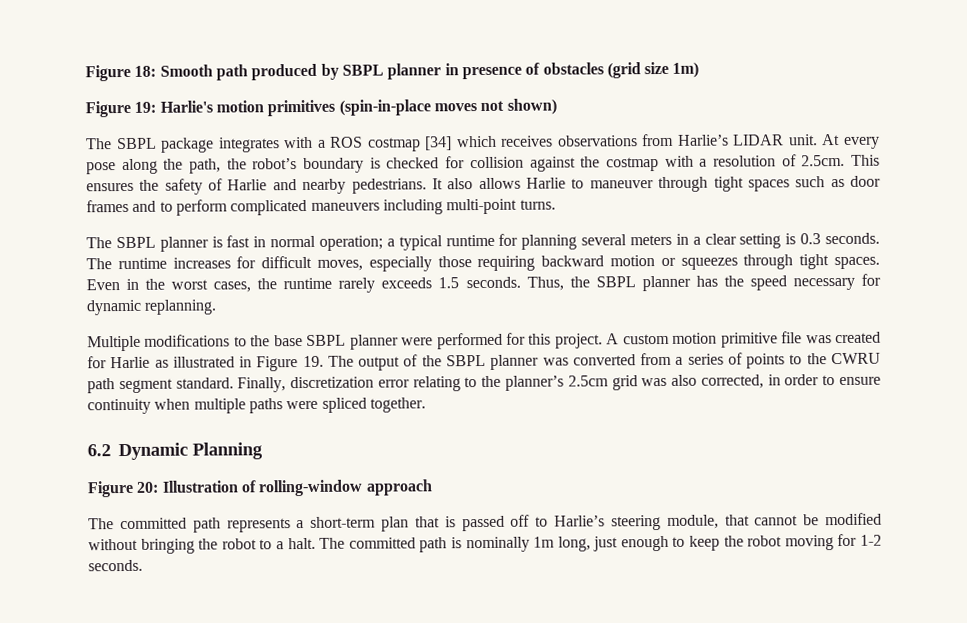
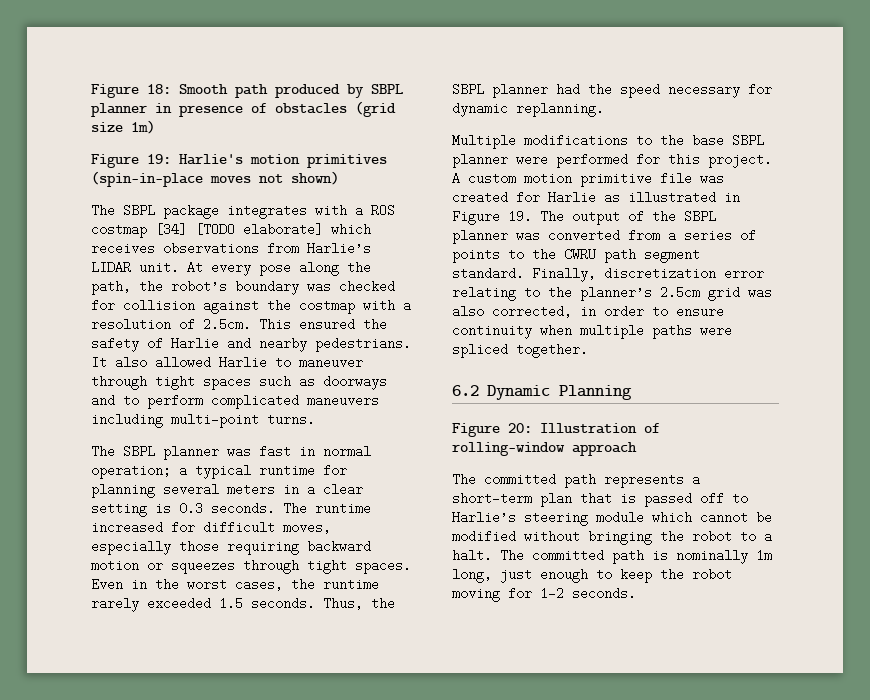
- The SBPL package integrates with a ROS costmap [34] which receives observations from Harlie’s LIDAR unit.
+ The SBPL package integrates with a ROS costmap [34] [TODO elaborate] which receives observations from Harlie’s LIDAR unit.
- At every pose along the path, the robot’s boundary is checked for collision against the costmap with a resolution of 2.5cm. This ensures the safety of Harlie and nearby pedestrians.
+ At every pose along the path, the robot’s boundary was checked for collision against the costmap with a resolution of 2.5cm. This ensured the safety of Harlie and nearby pedestrians.
- It also allows Harlie to maneuver through tight spaces such as door frames and to perform complicated maneuvers including multi-point turns.
+ It also allowed Harlie to maneuver through tight spaces such as doorways and to perform complicated maneuvers including multi-point turns.
- The SBPL planner is fast in normal operation; a typical runtime for planning several meters in a clear setting is 0.3 seconds.
+ The SBPL planner was fast in normal operation; a typical runtime for planning several meters in a clear setting is 0.3 seconds.
- The runtime increases for difficult moves, especially those requiring backward motion or squeezes through tight spaces.
+ The runtime increased for difficult moves, especially those requiring backward motion or squeezes through tight spaces.
- Even in the worst cases, the runtime rarely exceeds 1.5 seconds.
+ Even in the worst cases, the runtime rarely exceeded 1.5 seconds.
- Thus, the SBPL planner has the speed necessary for dynamic replanning.
+ Thus, the SBPL planner had the speed necessary for dynamic replanning.
- The committed path represents a short-term plan that is passed off to Harlie’s steering module, that cannot be modified without bringing the robot to a halt.
+ The committed path represents a short-term plan that is passed off to Harlie’s steering module which cannot be modified without bringing the robot to a halt.

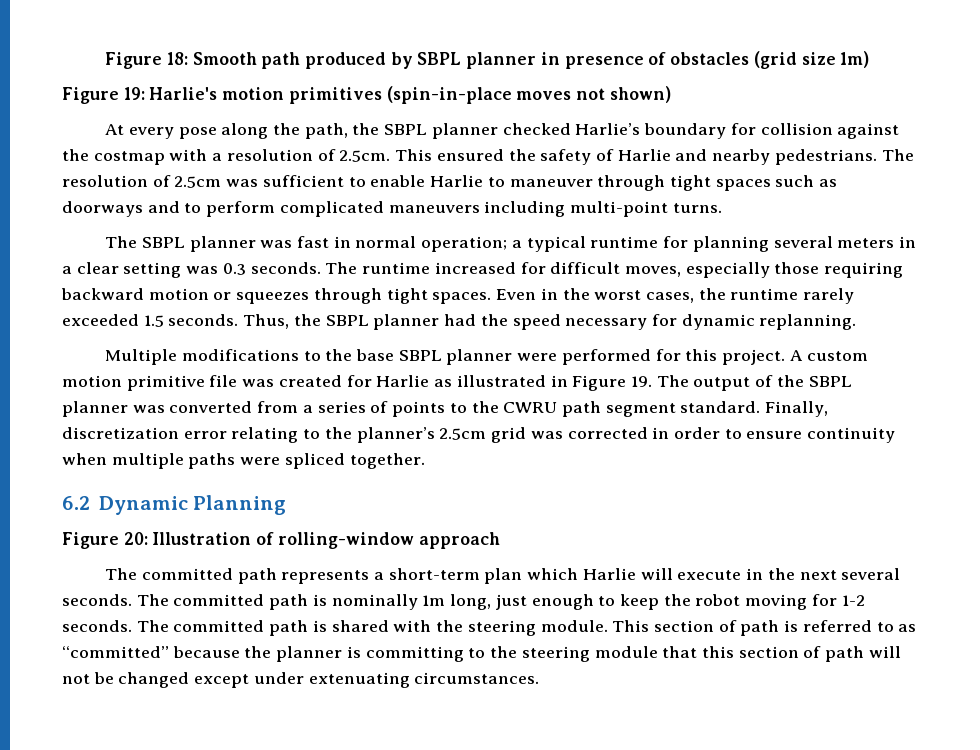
- The SBPL package integrates with a ROS costmap [34] [TODO elaborate] which receives observations from Harlie’s LIDAR unit. At every pose along the path, the robot’s boundary was checked for collision against the costmap with a resolution of 2.5cm. This ensured the safety of Harlie and nearby pedestrians.
+ At every pose along the path, the SBPL planner checked Harlie’s boundary for collision against the costmap with a resolution of 2.5cm. This ensured the safety of Harlie and nearby pedestrians.
- It also allowed Harlie to maneuver through tight spaces such as doorways and to perform complicated maneuvers including multi-point turns.
+ The resolution of 2.5cm was sufficient to enable Harlie to maneuver through tight spaces such as doorways and to perform complicated maneuvers including multi-point turns.
- The SBPL planner was fast in normal operation; a typical runtime for planning several meters in a clear setting is 0.3 seconds.
+ The SBPL planner was fast in normal operation; a typical runtime for planning several meters in a clear setting was 0.3 seconds.
- Finally, discretization error relating to the planner’s 2.5cm grid was also corrected, in order to ensure continuity when multiple paths were spliced together.
+ Finally, discretization error relating to the planner’s 2.5cm grid was corrected in order to ensure continuity when multiple paths were spliced together.
- The committed path represents a short-term plan that is passed off to Harlie’s steering module which cannot be modified without bringing the robot to a halt.
+ The committed path represents a short-term plan which Harlie will execute in the next several seconds.
+ The committed path is shared with the steering module. This section of path is referred to as “committed” because the planner is committing to the steering module that this section of path will not be changed except under extenuating circumstances.

